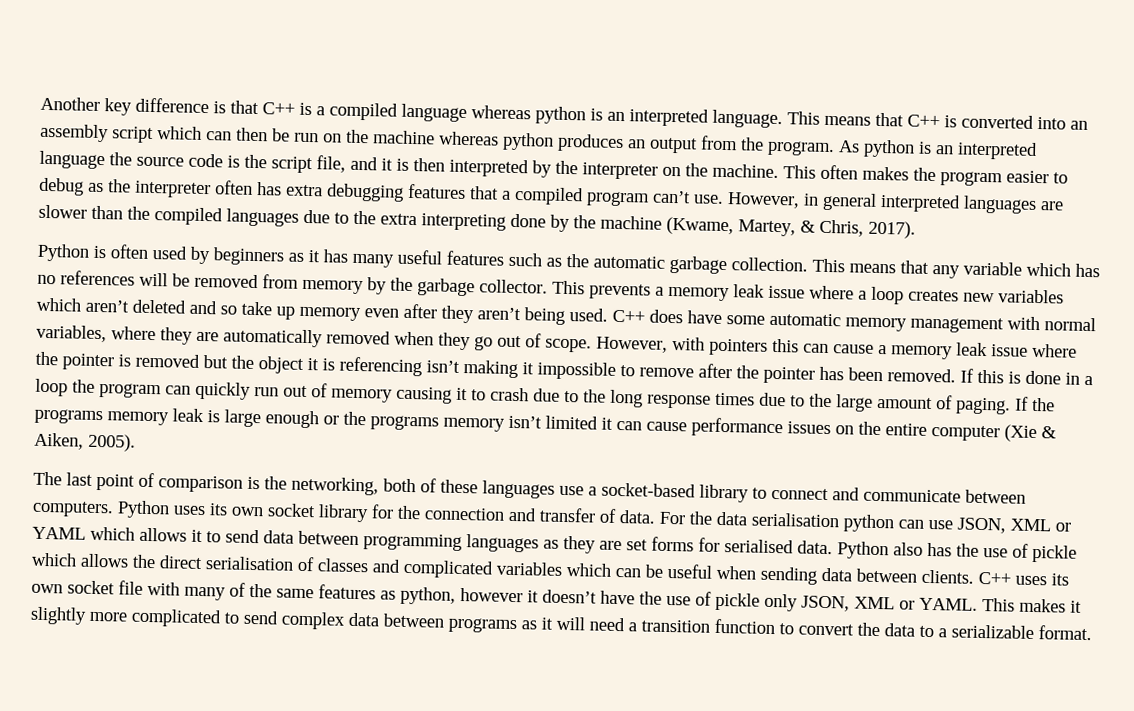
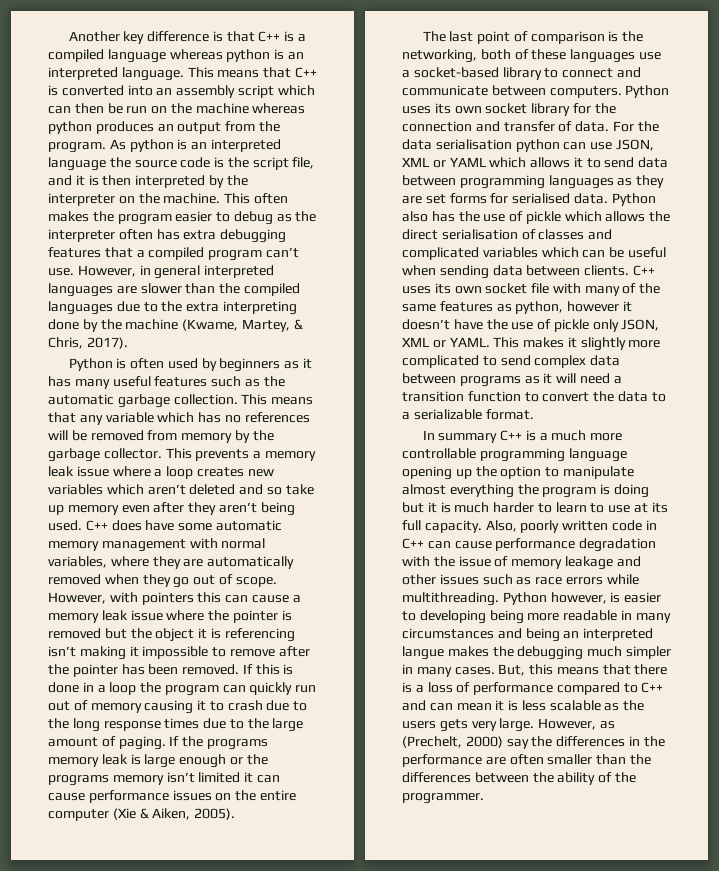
+ In summary C++ is a much more controllable programming language opening up the option to manipulate almost everything the program is doing but it is much harder to learn to use at its full capacity. Also, poorly written code in C++ can cause performance degradation with the issue of memory leakage and other issues such as race errors while multithreading. Python however, is easier to developing being more readable in many circumstances and being an interpreted langue makes the debugging much simpler in many cases. But, this means that there is a loss of performance compared to C++ and can mean it is less scalable as the users gets very large. However, as (Prechelt, 2000) say the differences in the performance are often smaller than the differences between the ability of the programmer.

